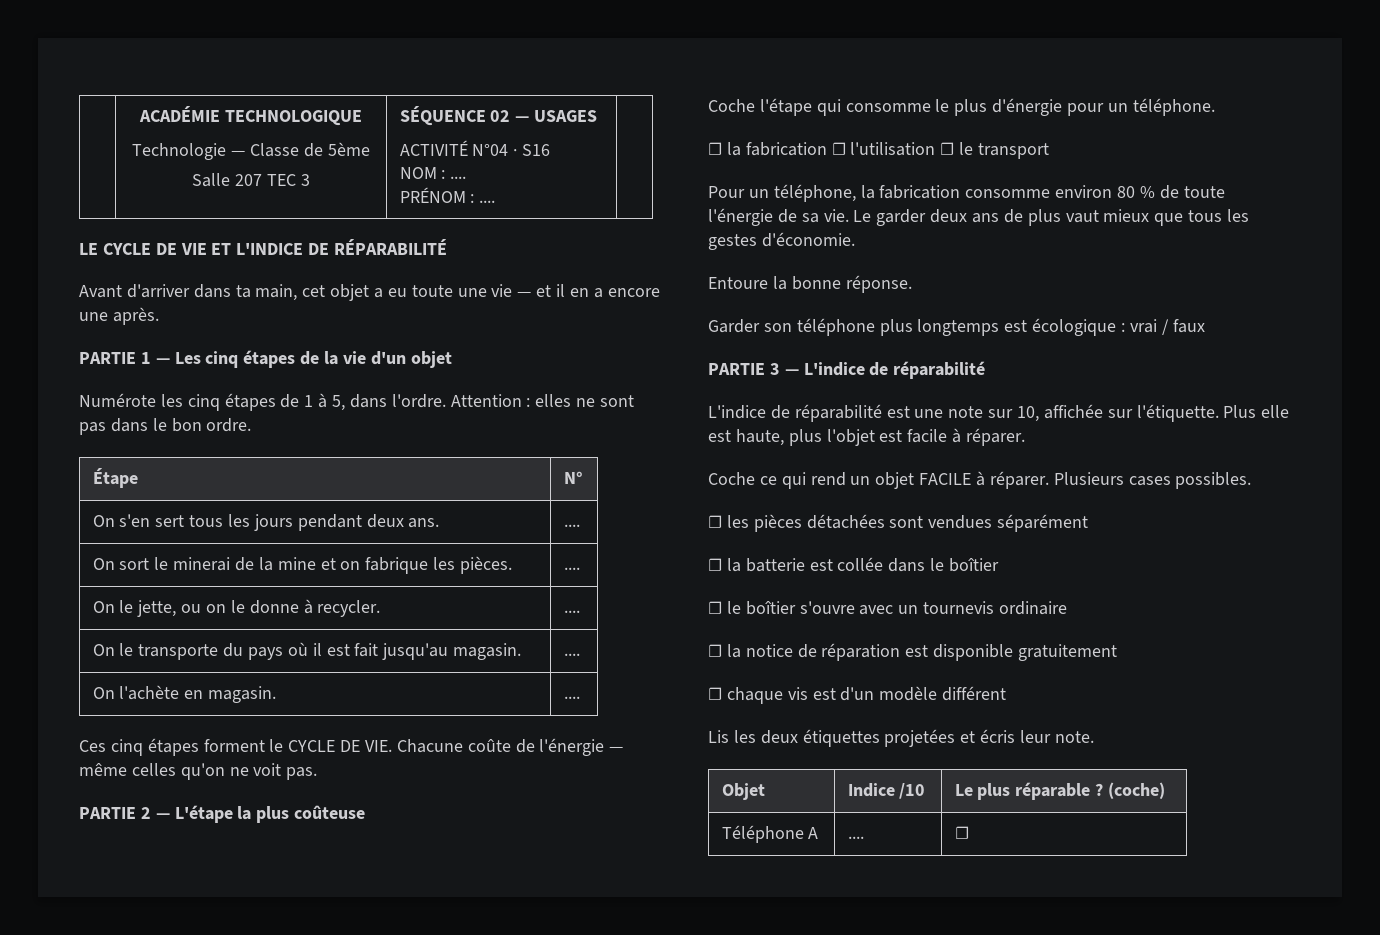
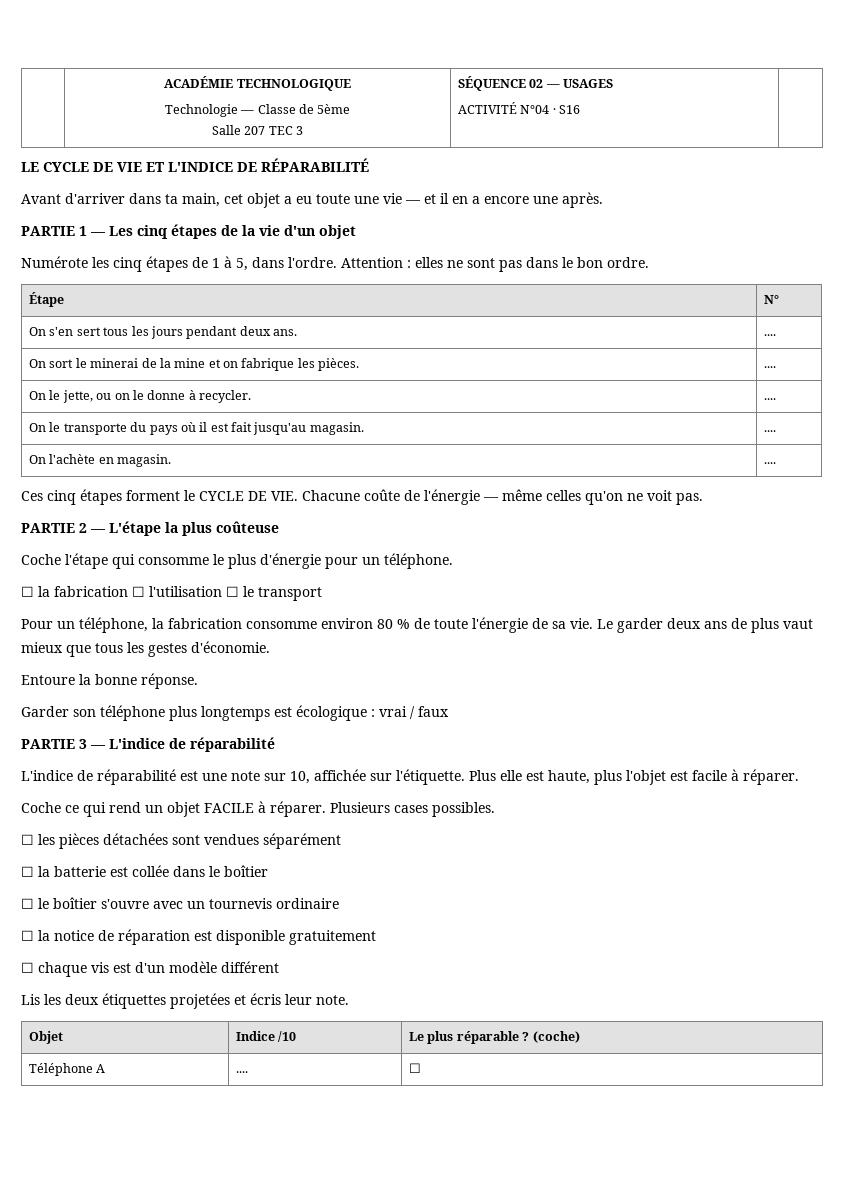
  | ACADÉMIE TECHNOLOGIQUE
  Technologie — Classe de 5ème
  Salle 207 TEC 3 | SÉQUENCE 02 — USAGES
- ACTIVITÉ N°04 · S16
- NOM : ....
- PRÉNOM : .... |
+ ACTIVITÉ N°04 · S16 |

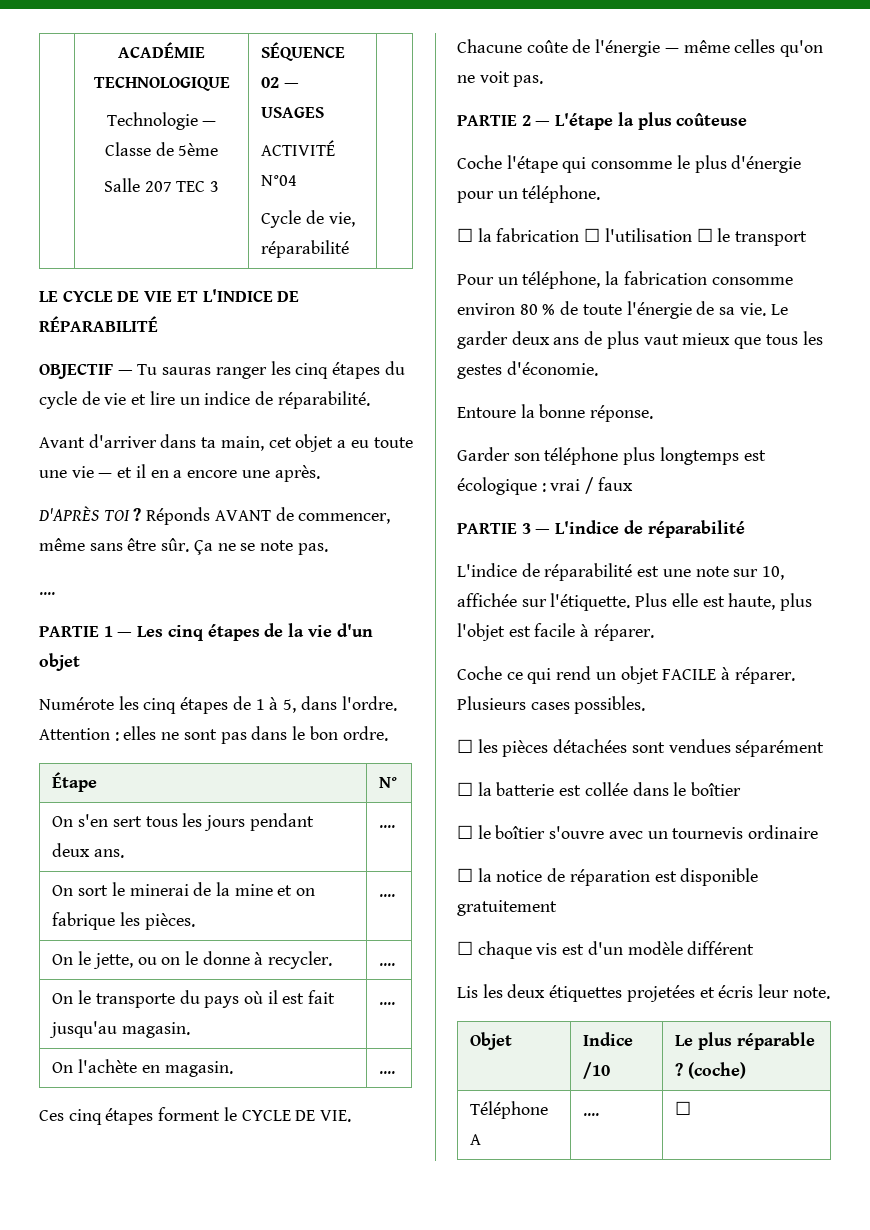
  | ACADÉMIE TECHNOLOGIQUE
  Technologie — Classe de 5ème
  Salle 207 TEC 3 | SÉQUENCE 02 — USAGES
- ACTIVITÉ N°04 · S16 |
+ ACTIVITÉ N°04
+ Cycle de vie, réparabilité |
+ OBJECTIF — Tu sauras ranger les cinq étapes du cycle de vie et lire un indice de réparabilité.
+ D'APRÈS TOI ? Réponds AVANT de commencer, même sans être sûr. Ça ne se note pas.
+ ....

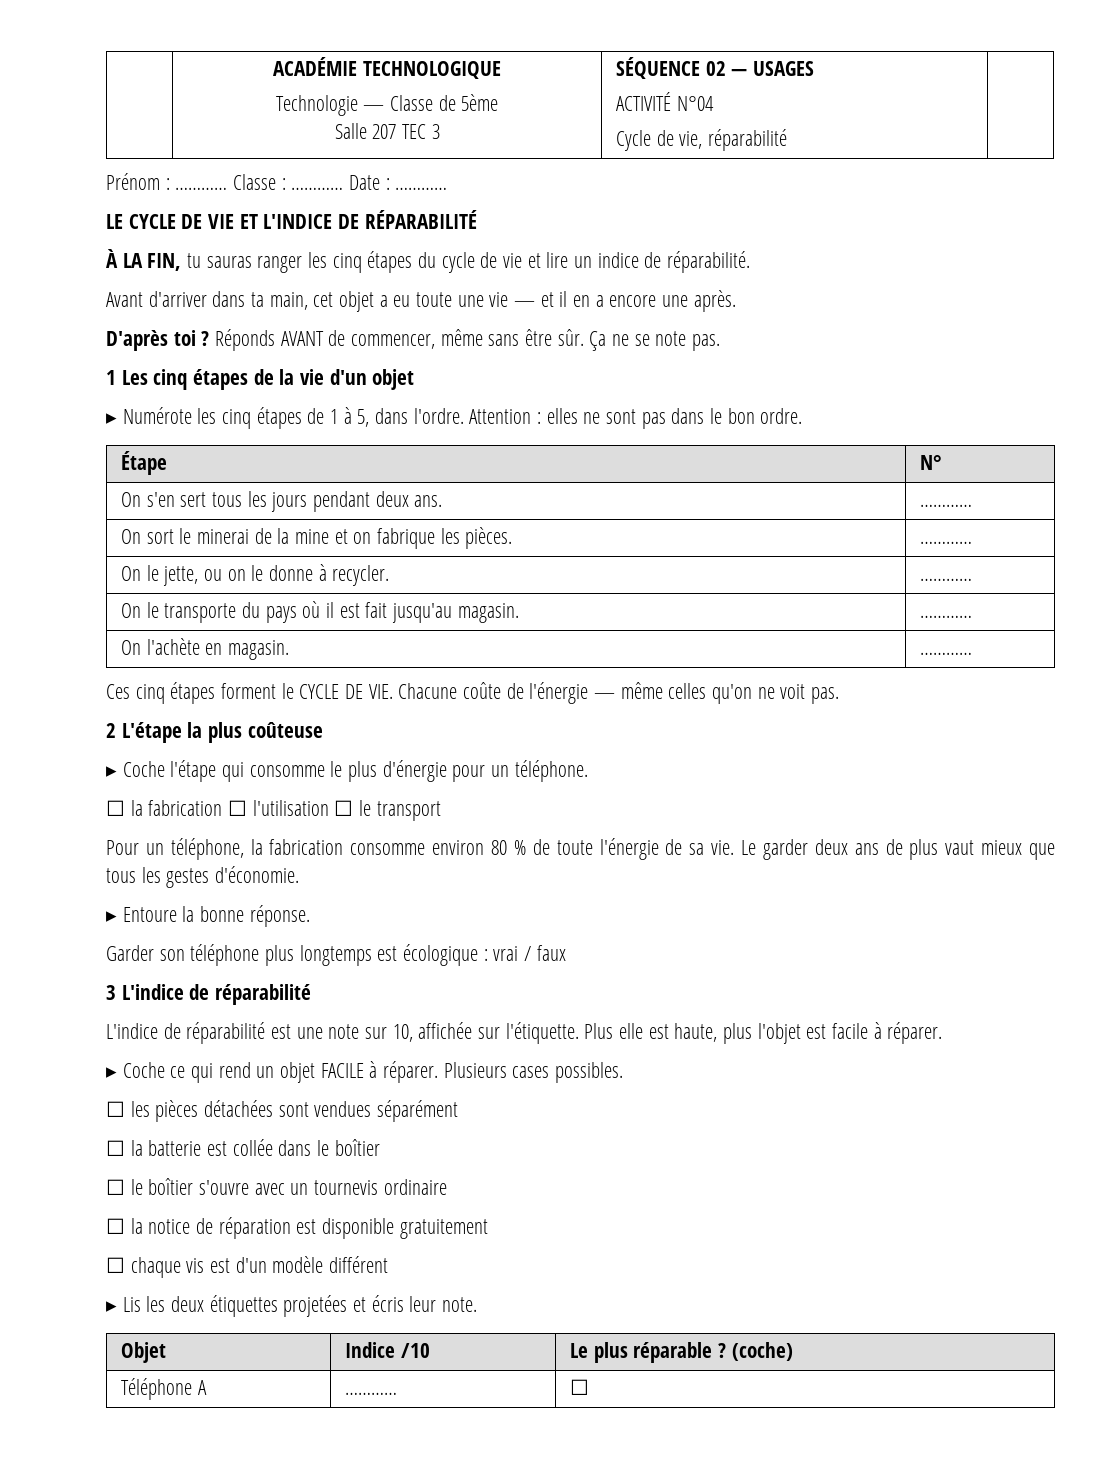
+ Prénom : ………… Classe : ………… Date : …………
- OBJECTIF — Tu sauras ranger les cinq étapes du cycle de vie et lire un indice de réparabilité.
+ À LA FIN, tu sauras ranger les cinq étapes du cycle de vie et lire un indice de réparabilité.
- D'APRÈS TOI ?
+ D'après toi ?
  Ça ne se note pas.
- ....
- PARTIE 1 — Les cinq étapes de la vie d'un objet
+ 1 Les cinq étapes de la vie d'un objet
- Numérote les cinq étapes de 1 à 5, dans l'ordre.
+ ▸ Numérote les cinq étapes de 1 à 5, dans l'ordre.
- On s'en sert tous les jours pendant deux ans. | ....
+ On s'en sert tous les jours pendant deux ans. | …………
- On sort le minerai de la mine et on fabrique les pièces. | ....
+ On sort le minerai de la mine et on fabrique les pièces. | …………
- On le jette, ou on le donne à recycler. | ....
+ On le jette, ou on le donne à recycler. | …………
- On le transporte du pays où il est fait jusqu'au magasin. | ....
+ On le transporte du pays où il est fait jusqu'au magasin. | …………
- On l'achète en magasin. | ....
+ On l'achète en magasin. | …………
- PARTIE 2 — L'étape la plus coûteuse
+ 2 L'étape la plus coûteuse
- Coche l'étape qui consomme le plus d'énergie pour un téléphone.
+ ▸ Coche l'étape qui consomme le plus d'énergie pour un téléphone.
- Entoure la bonne réponse.
+ ▸ Entoure la bonne réponse.
- PARTIE 3 — L'indice de réparabilité
+ 3 L'indice de réparabilité
- Coche ce qui rend un objet FACILE à réparer.
+ ▸ Coche ce qui rend un objet FACILE à réparer.
- Lis les deux étiquettes projetées et écris leur note.
+ ▸ Lis les deux étiquettes projetées et écris leur note.
- Téléphone A | .... | ☐
+ Téléphone A | ………… | ☐

